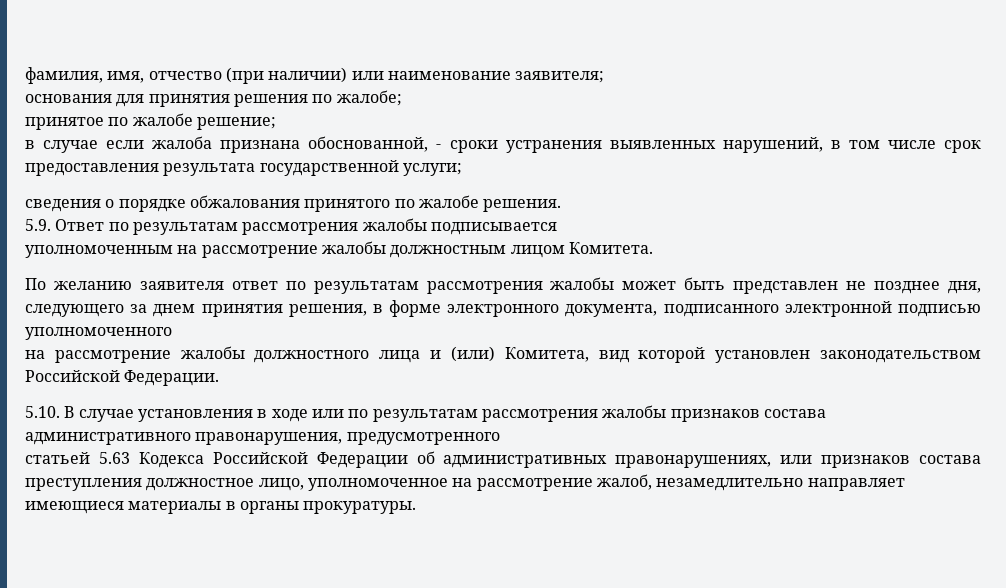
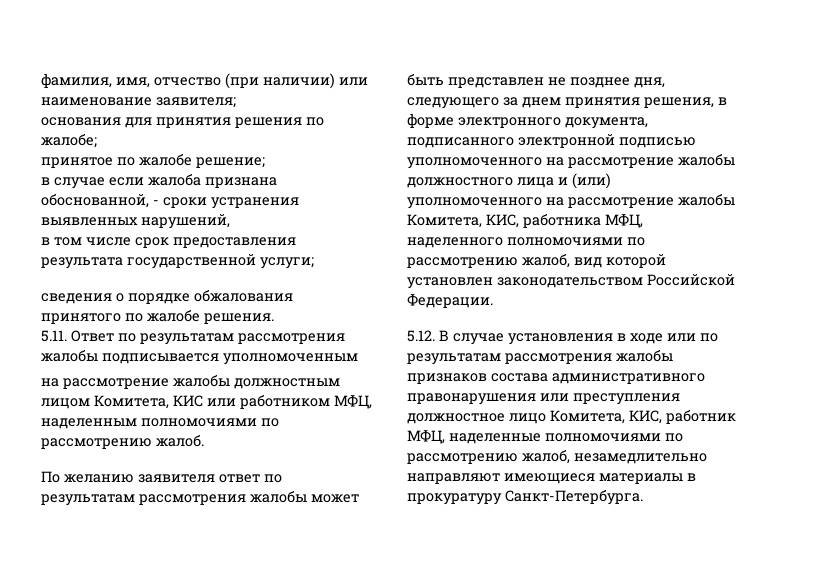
- в случае если жалоба признана обоснованной, - сроки устранения выявленных нарушений, в том числе срок предоставления результата государственной услуги;
+ в случае если жалоба признана обоснованной, - сроки устранения выявленных нарушений,
+ в том числе срок предоставления результата государственной услуги;
- 5.9. Ответ по результатам рассмотрения жалобы подписывается
- уполномоченным на рассмотрение жалобы должностным лицом Комитета.
+ 5.11. Ответ по результатам рассмотрения жалобы подписывается уполномоченным
+ на рассмотрение жалобы должностным лицом Комитета, КИС или работником МФЦ, наделенным полномочиями по рассмотрению жалоб.
- По желанию заявителя ответ по результатам рассмотрения жалобы может быть представлен не позднее дня, следующего за днем принятия решения, в форме электронного документа, подписанного электронной подписью уполномоченного
- на рассмотрение жалобы должностного лица и (или) Комитета, вид которой установлен законодательством Российской Федерации.
+ По желанию заявителя ответ по результатам рассмотрения жалобы может быть представлен не позднее дня, следующего за днем принятия решения, в форме электронного документа, подписанного электронной подписью уполномоченного на рассмотрение жалобы должностного лица и (или) уполномоченного на рассмотрение жалобы Комитета, КИС, работника МФЦ, наделенного полномочиями по рассмотрению жалоб, вид которой установлен законодательством Российской Федерации.
- 5.10. В случае установления в ходе или по результатам рассмотрения жалобы признаков состава административного правонарушения, предусмотренного
- статьей 5.63 Кодекса Российской Федерации об административных правонарушениях, или признаков состава преступления должностное лицо, уполномоченное на рассмотрение жалоб, незамедлительно направляет имеющиеся материалы в органы прокуратуры.
+ 5.12. В случае установления в ходе или по результатам рассмотрения жалобы признаков состава административного правонарушения или преступления должностное лицо Комитета, КИС, работник МФЦ, наделенные полномочиями по рассмотрению жалоб, незамедлительно направляют имеющиеся материалы в прокуратуру Санкт-Петербурга.

